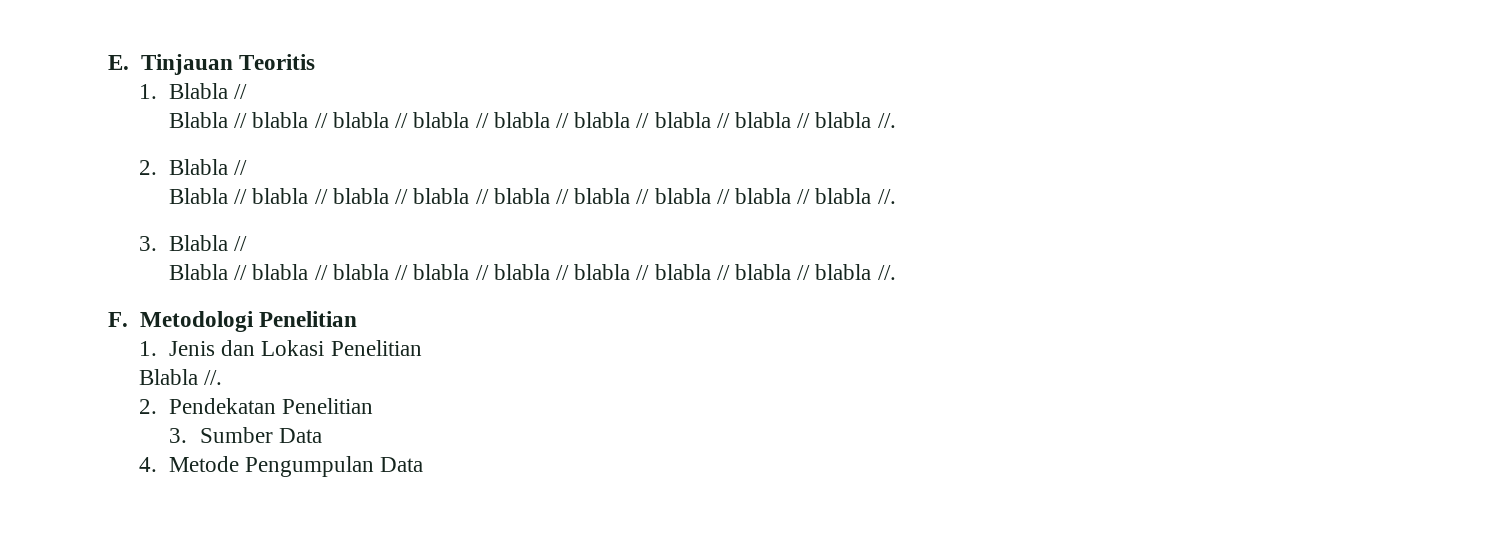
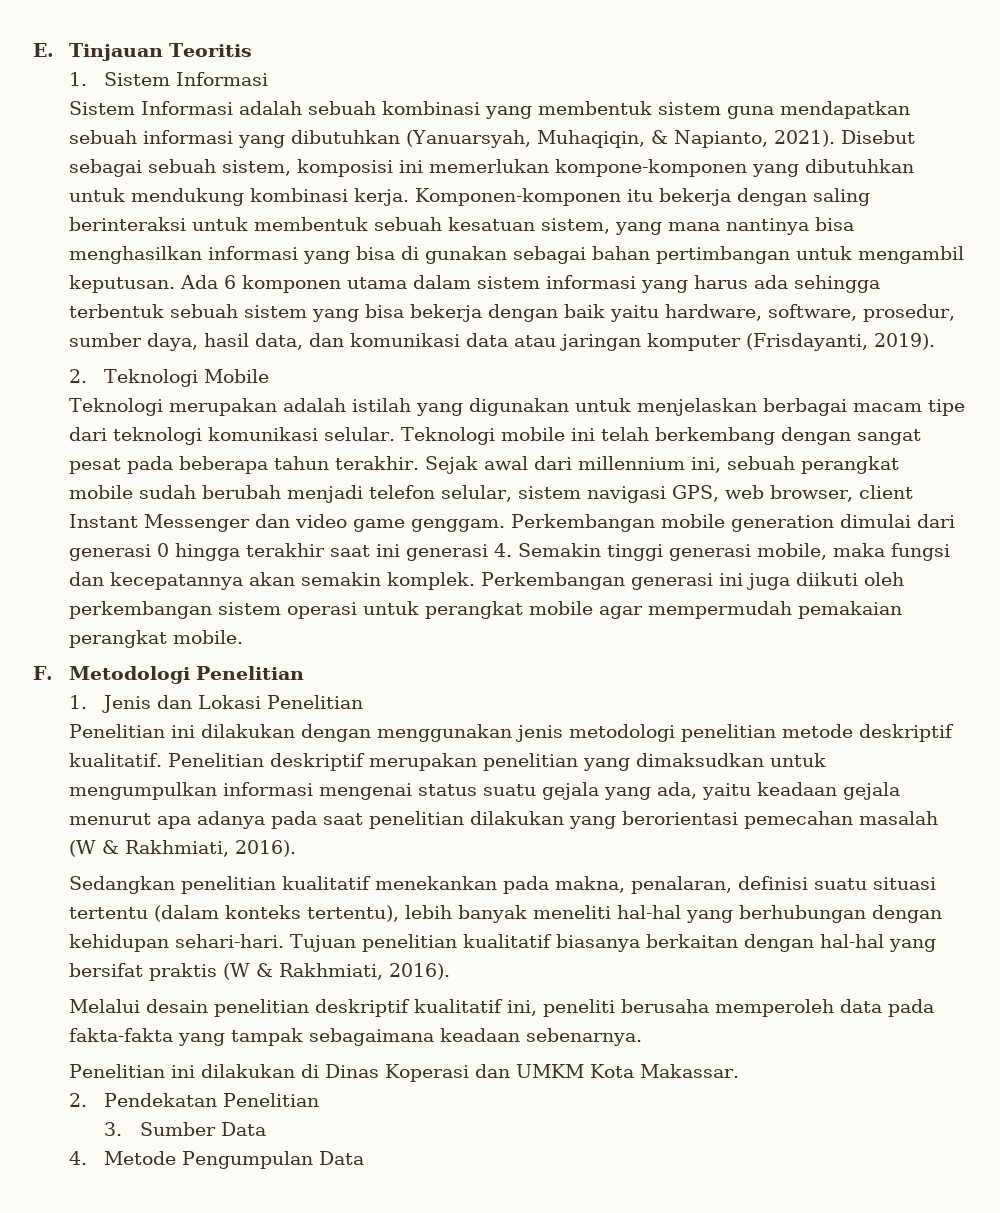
- 1. Blabla //
- Blabla // blabla // blabla // blabla // blabla // blabla // blabla // blabla // blabla //.
- 2. Blabla //
- Blabla // blabla // blabla // blabla // blabla // blabla // blabla // blabla // blabla //.
- 3. Blabla //
- Blabla // blabla // blabla // blabla // blabla // blabla // blabla // blabla // blabla //.
+ 1. Sistem Informasi
+ Sistem Informasi adalah sebuah kombinasi yang membentuk sistem guna mendapatkan sebuah informasi yang dibutuhkan (Yanuarsyah, Muhaqiqin, & Napianto, 2021). Disebut sebagai sebuah sistem, komposisi ini memerlukan kompone-komponen yang dibutuhkan untuk mendukung kombinasi kerja. Komponen-komponen itu bekerja dengan saling berinteraksi untuk membentuk sebuah kesatuan sistem, yang mana nantinya bisa menghasilkan informasi yang bisa di gunakan sebagai bahan pertimbangan untuk mengambil keputusan. Ada 6 komponen utama dalam sistem informasi yang harus ada sehingga terbentuk sebuah sistem yang bisa bekerja dengan baik yaitu hardware, software, prosedur, sumber daya, hasil data, dan komunikasi data atau jaringan komputer (Frisdayanti, 2019).
+ 2. Teknologi Mobile
+ Teknologi merupakan adalah istilah yang digunakan untuk menjelaskan berbagai macam tipe dari teknologi komunikasi selular. Teknologi mobile ini telah berkembang dengan sangat pesat pada beberapa tahun terakhir. Sejak awal dari millennium ini, sebuah perangkat mobile sudah berubah menjadi telefon selular, sistem navigasi GPS, web browser, client Instant Messenger dan video game genggam. Perkembangan mobile generation dimulai dari generasi 0 hingga terakhir saat ini generasi 4. Semakin tinggi generasi mobile, maka fungsi dan kecepatannya akan semakin komplek. Perkembangan generasi ini juga diikuti oleh perkembangan sistem operasi untuk perangkat mobile agar mempermudah pemakaian perangkat mobile.
- Blabla //.
+ Penelitian ini dilakukan dengan menggunakan jenis metodologi penelitian metode deskriptif kualitatif. Penelitian deskriptif merupakan penelitian yang dimaksudkan untuk mengumpulkan informasi mengenai status suatu gejala yang ada, yaitu keadaan gejala menurut apa adanya pada saat penelitian dilakukan yang berorientasi pemecahan masalah (W & Rakhmiati, 2016).
+ Sedangkan penelitian kualitatif menekankan pada makna, penalaran, definisi suatu situasi tertentu (dalam konteks tertentu), lebih banyak meneliti hal-hal yang berhubungan dengan kehidupan sehari-hari. Tujuan penelitian kualitatif biasanya berkaitan dengan hal-hal yang bersifat praktis (W & Rakhmiati, 2016).
+ Melalui desain penelitian deskriptif kualitatif ini, peneliti berusaha memperoleh data pada fakta-fakta yang tampak sebagaimana keadaan sebenarnya.
+ Penelitian ini dilakukan di Dinas Koperasi dan UMKM Kota Makassar.

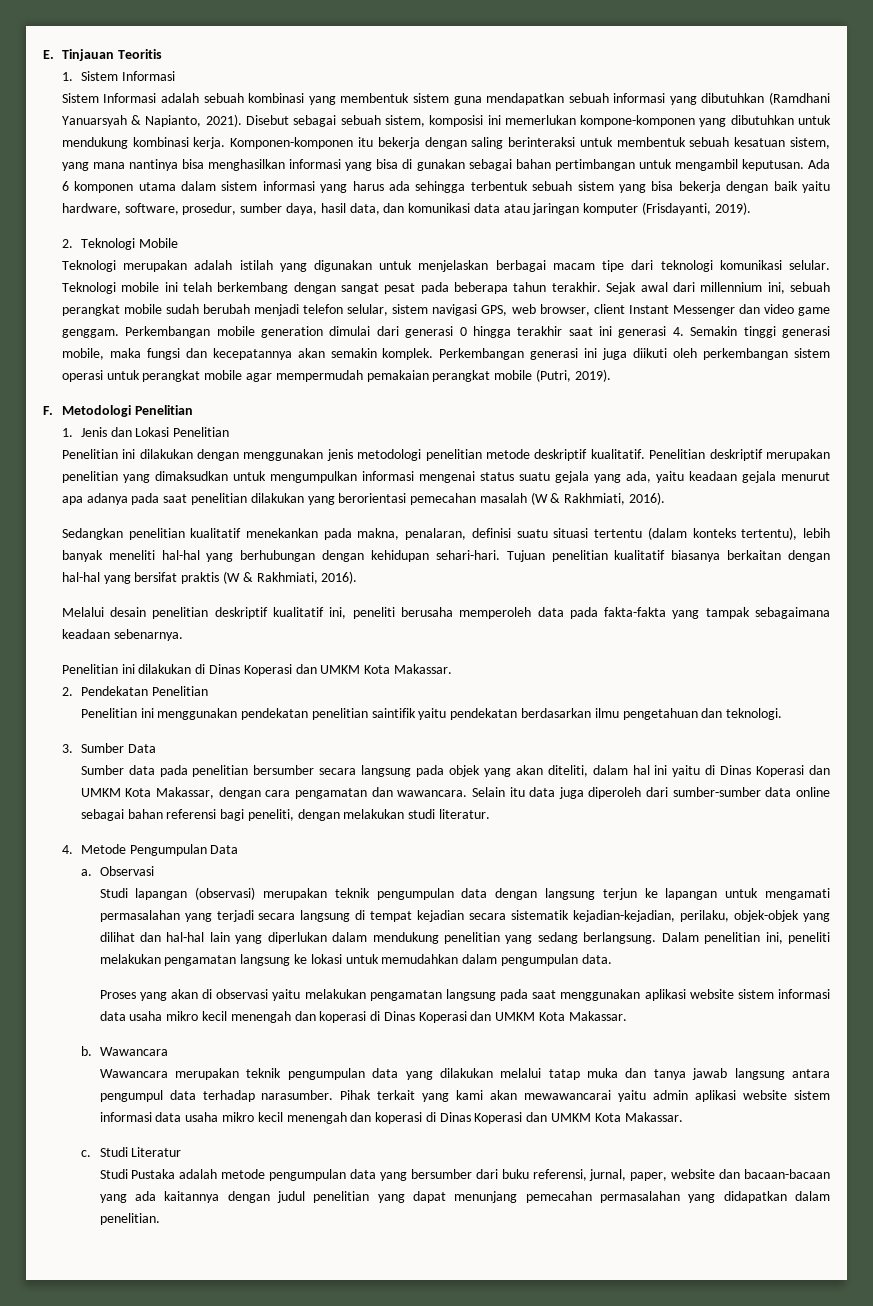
- Sistem Informasi adalah sebuah kombinasi yang membentuk sistem guna mendapatkan sebuah informasi yang dibutuhkan (Yanuarsyah, Muhaqiqin, & Napianto, 2021).
+ Sistem Informasi adalah sebuah kombinasi yang membentuk sistem guna mendapatkan sebuah informasi yang dibutuhkan (Ramdhani Yanuarsyah & Napianto, 2021).
- Perkembangan generasi ini juga diikuti oleh perkembangan sistem operasi untuk perangkat mobile agar mempermudah pemakaian perangkat mobile.
+ Perkembangan generasi ini juga diikuti oleh perkembangan sistem operasi untuk perangkat mobile agar mempermudah pemakaian perangkat mobile (Putri, 2019).
+ Penelitian ini menggunakan pendekatan penelitian saintifik yaitu pendekatan berdasarkan ilmu pengetahuan dan teknologi.
  3. Sumber Data
+ Sumber data pada penelitian bersumber secara langsung pada objek yang akan diteliti, dalam hal ini yaitu di Dinas Koperasi dan UMKM Kota Makassar, dengan cara pengamatan dan wawancara. Selain itu data juga diperoleh dari sumber-sumber data online sebagai bahan referensi bagi peneliti, dengan melakukan studi literatur.
  4. Metode Pengumpulan Data
+ a. Observasi
+ Studi lapangan (observasi) merupakan teknik pengumpulan data dengan langsung terjun ke lapangan untuk mengamati permasalahan yang terjadi secara langsung di tempat kejadian secara sistematik kejadian-kejadian, perilaku, objek-objek yang dilihat dan hal-hal lain yang diperlukan dalam mendukung penelitian yang sedang berlangsung. Dalam penelitian ini, peneliti melakukan pengamatan langsung ke lokasi untuk memudahkan dalam pengumpulan data.
+ Proses yang akan di observasi yaitu melakukan pengamatan langsung pada saat menggunakan aplikasi website sistem informasi data usaha mikro kecil menengah dan koperasi di Dinas Koperasi dan UMKM Kota Makassar.
+ b. Wawancara
+ Wawancara merupakan teknik pengumpulan data yang dilakukan melalui tatap muka dan tanya jawab langsung antara pengumpul data terhadap narasumber. Pihak terkait yang kami akan mewawancarai yaitu admin aplikasi website sistem informasi data usaha mikro kecil menengah dan koperasi di Dinas Koperasi dan UMKM Kota Makassar.
+ c. Studi Literatur
+ Studi Pustaka adalah metode pengumpulan data yang bersumber dari buku referensi, jurnal, paper, website dan bacaan-bacaan yang ada kaitannya dengan judul penelitian yang dapat menunjang pemecahan permasalahan yang didapatkan dalam penelitian.

